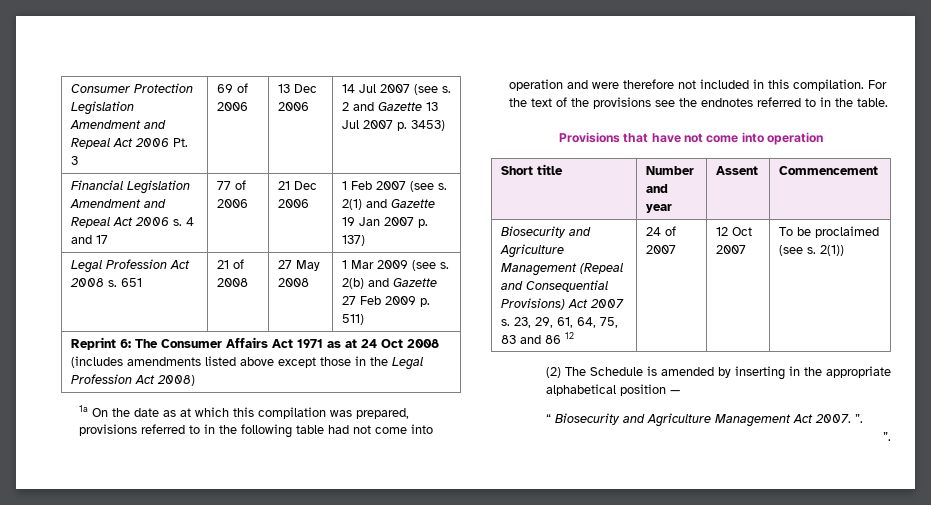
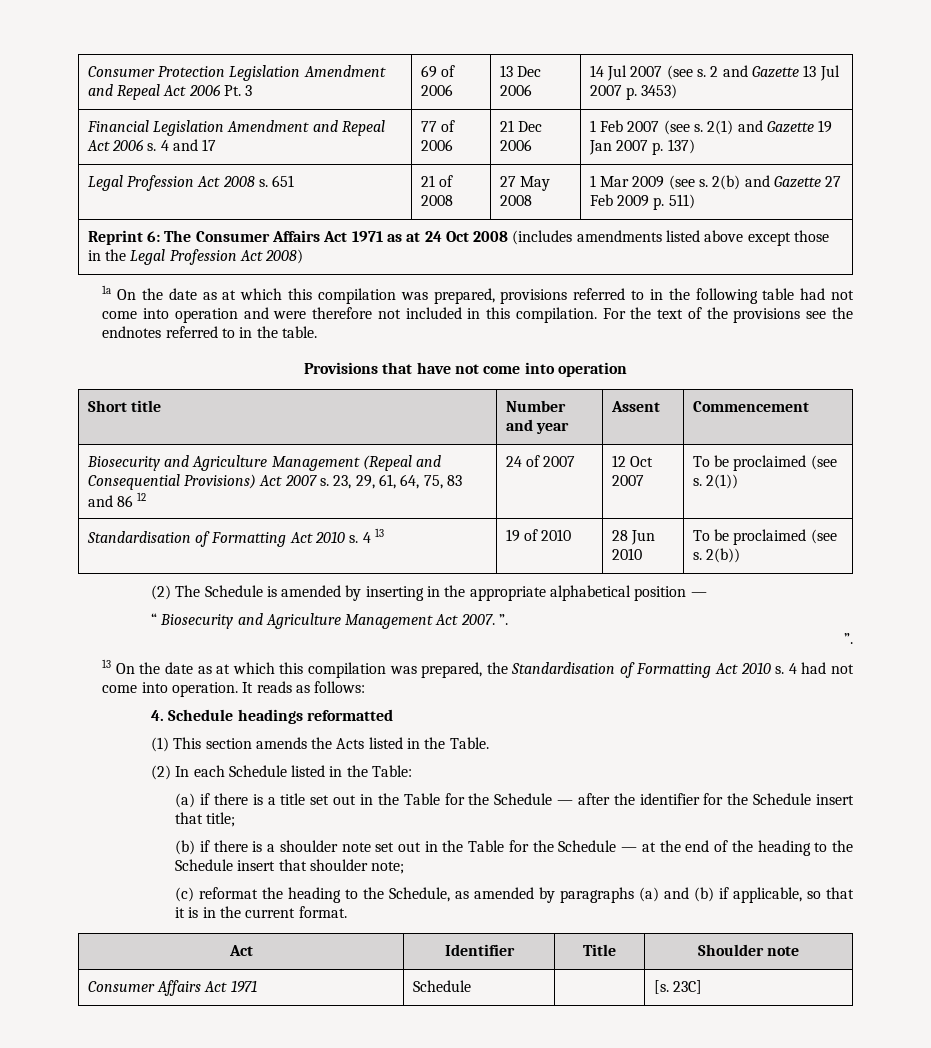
+ Standardisation of Formatting Act 2010 s. 4 13 | 19 of 2010 | 28 Jun 2010 | To be proclaimed (see s. 2(b))
+ 13 On the date as at which this compilation was prepared, the Standardisation of Formatting Act 2010 s. 4 had not come into operation. It reads as follows:
+ 4. Schedule headings reformatted
+ (1) This section amends the Acts listed in the Table.
+ (2) In each Schedule listed in the Table:
+ (a) if there is a title set out in the Table for the Schedule — after the identifier for the Schedule insert that title;
+ (b) if there is a shoulder note set out in the Table for the Schedule — at the end of the heading to the Schedule insert that shoulder note;
+ (c) reformat the heading to the Schedule, as amended by paragraphs (a) and (b) if applicable, so that it is in the current format.
+ Act | Identifier | Title | Shoulder note
+ Consumer Affairs Act 1971 | Schedule | | [s. 23C]

